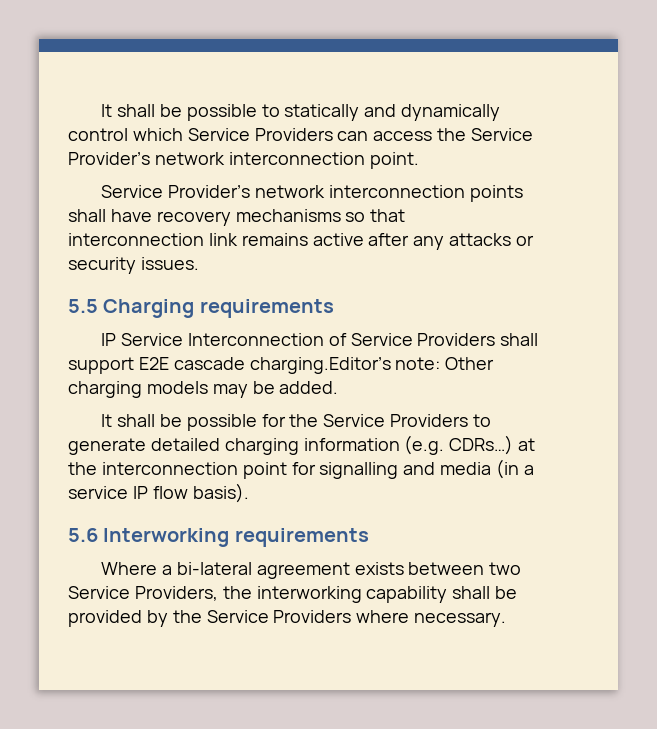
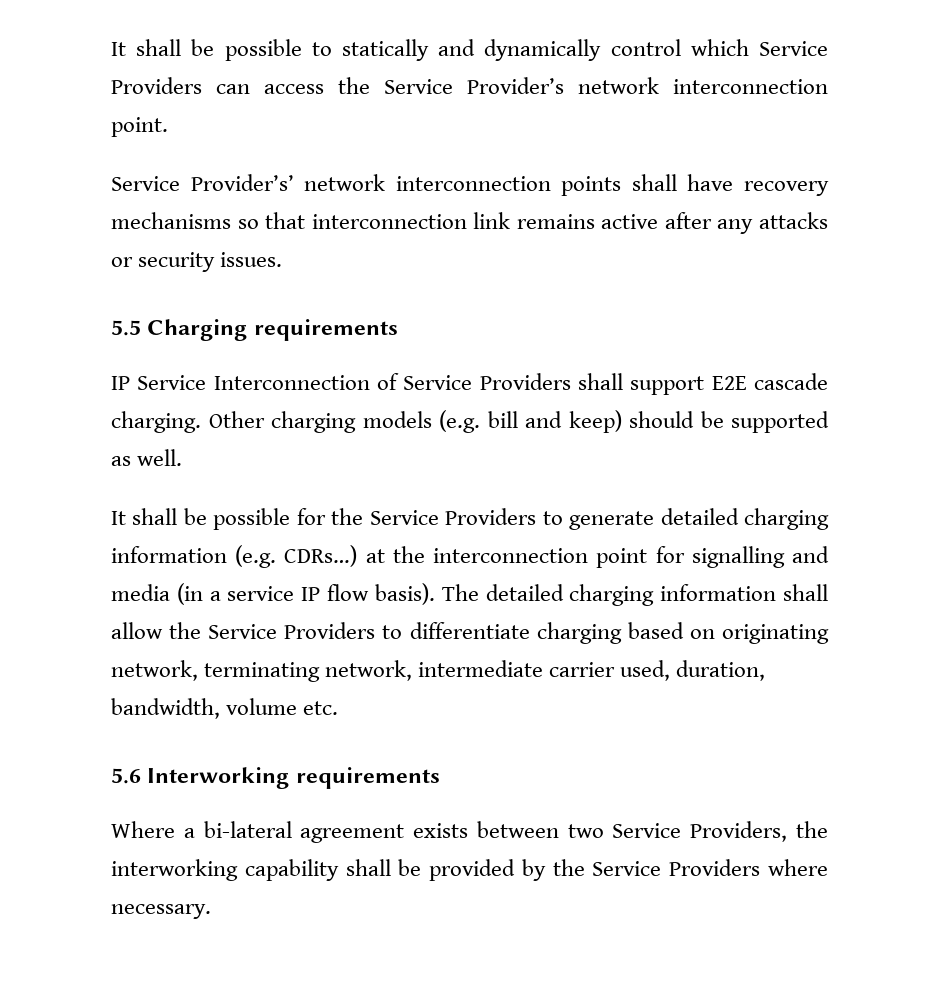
- Service Provider’s network interconnection points shall have recovery mechanisms so that interconnection link remains active after any attacks or security issues.
+ Service Provider’s’ network interconnection points shall have recovery mechanisms so that interconnection link remains active after any attacks or security issues.
- IP Service Interconnection of Service Providers shall support E2E cascade charging.Editor’s note: Other charging models may be added.
+ IP Service Interconnection of Service Providers shall support E2E cascade charging. Other charging models (e.g. bill and keep) should be supported as well.
+ The detailed charging information shall allow the Service Providers to differentiate charging based on originating network, terminating network, intermediate carrier used, duration, bandwidth, volume etc.

